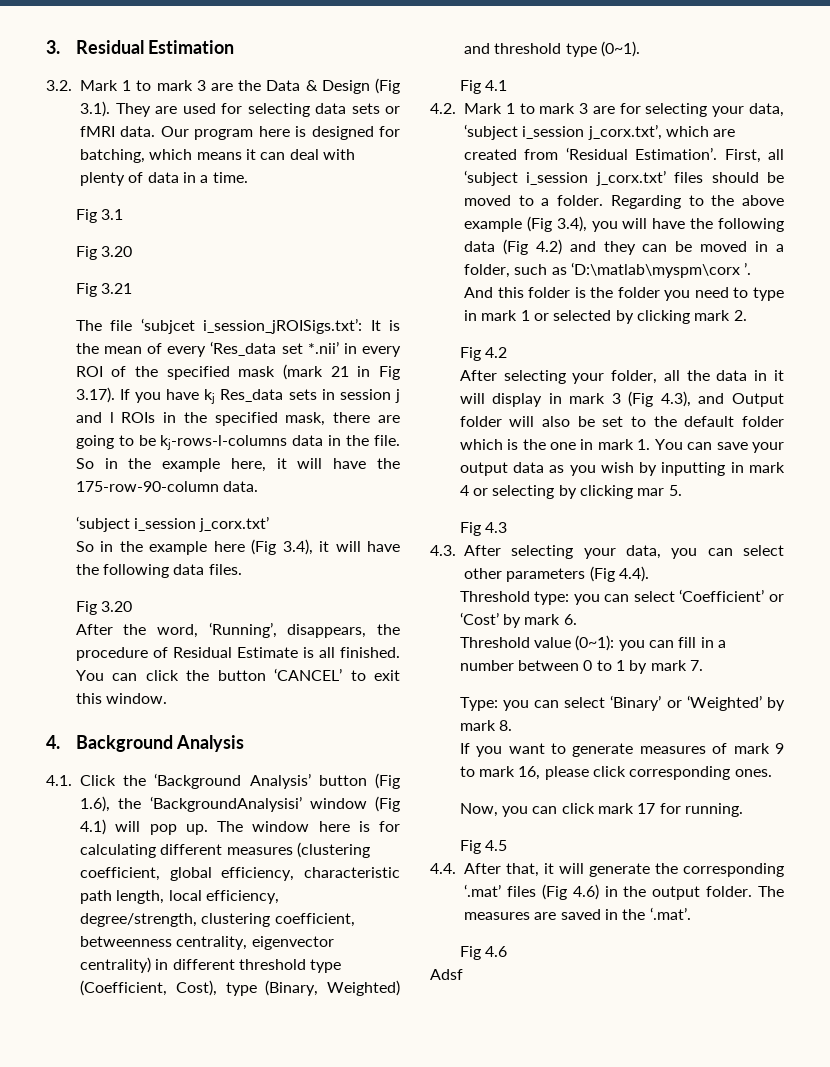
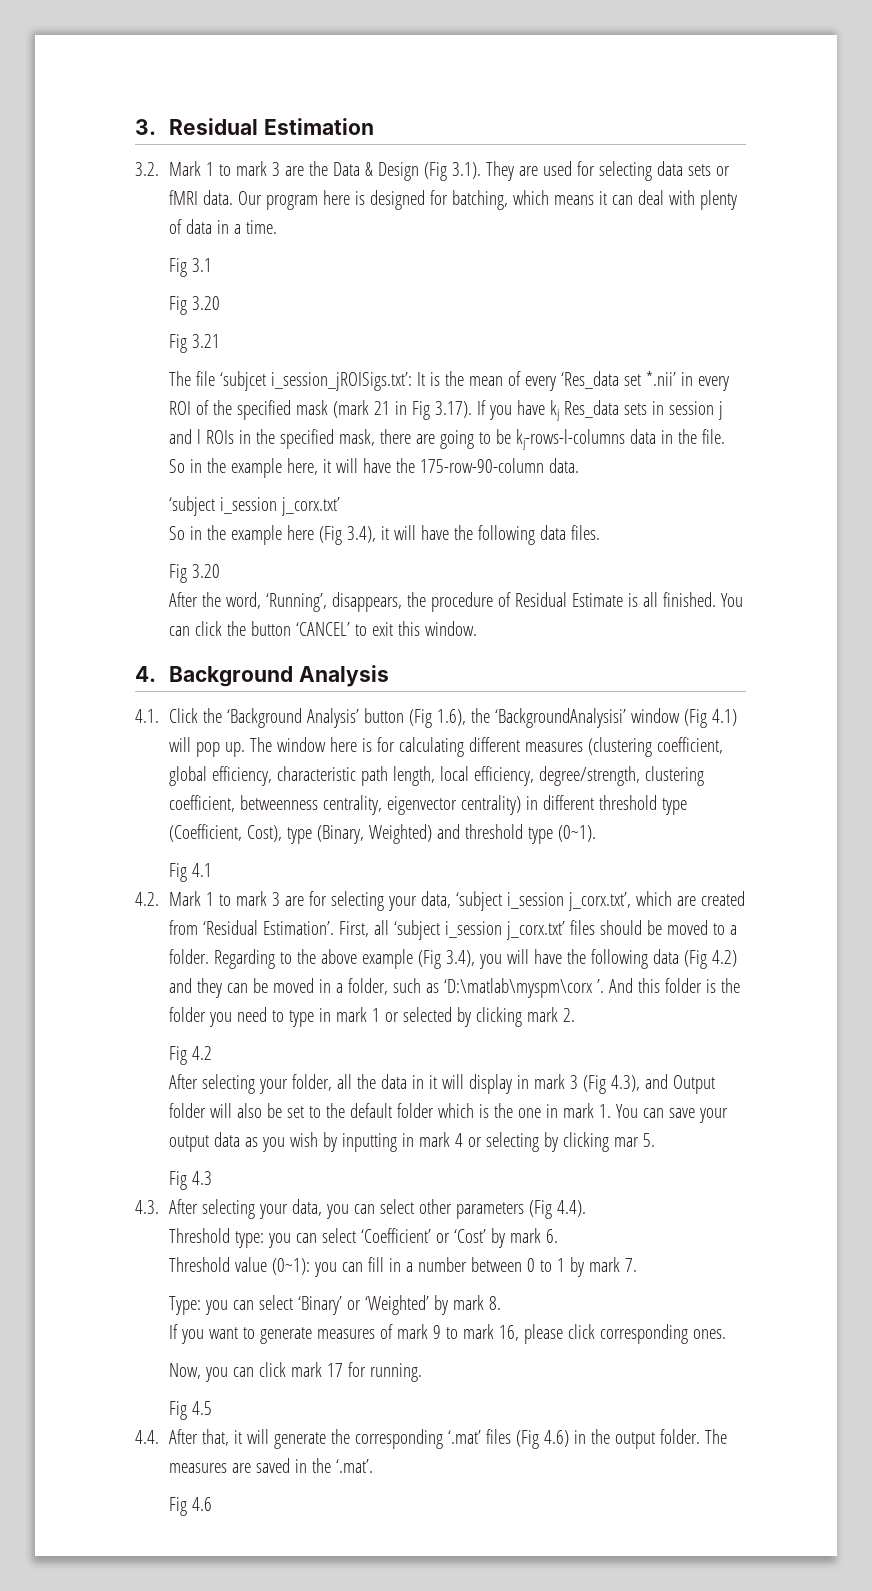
- Adsf

